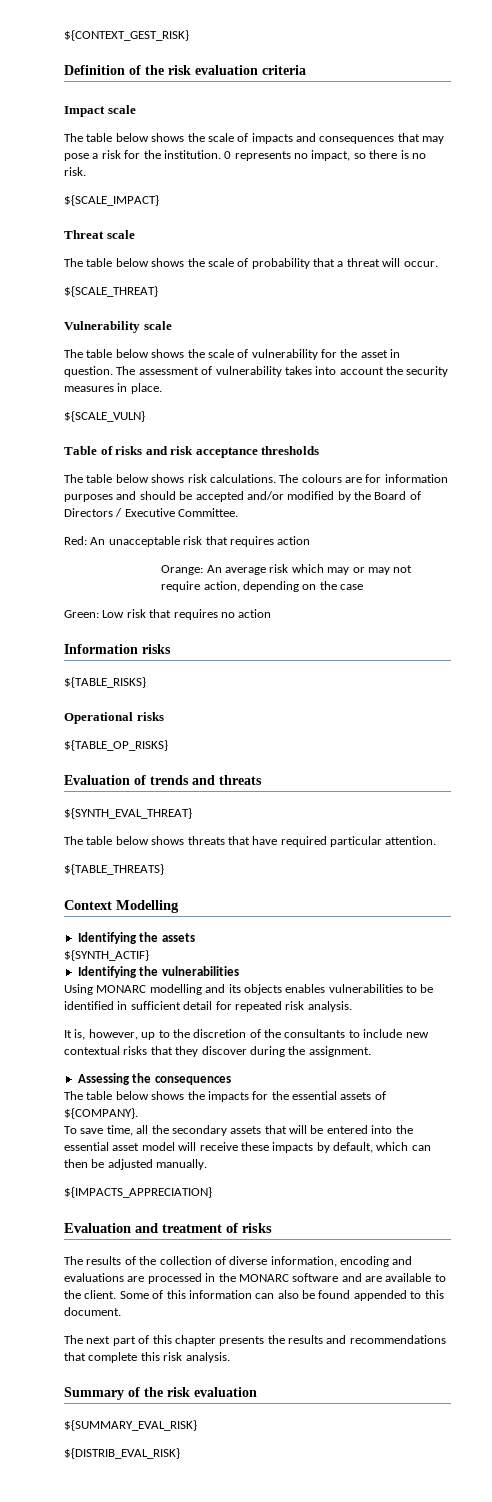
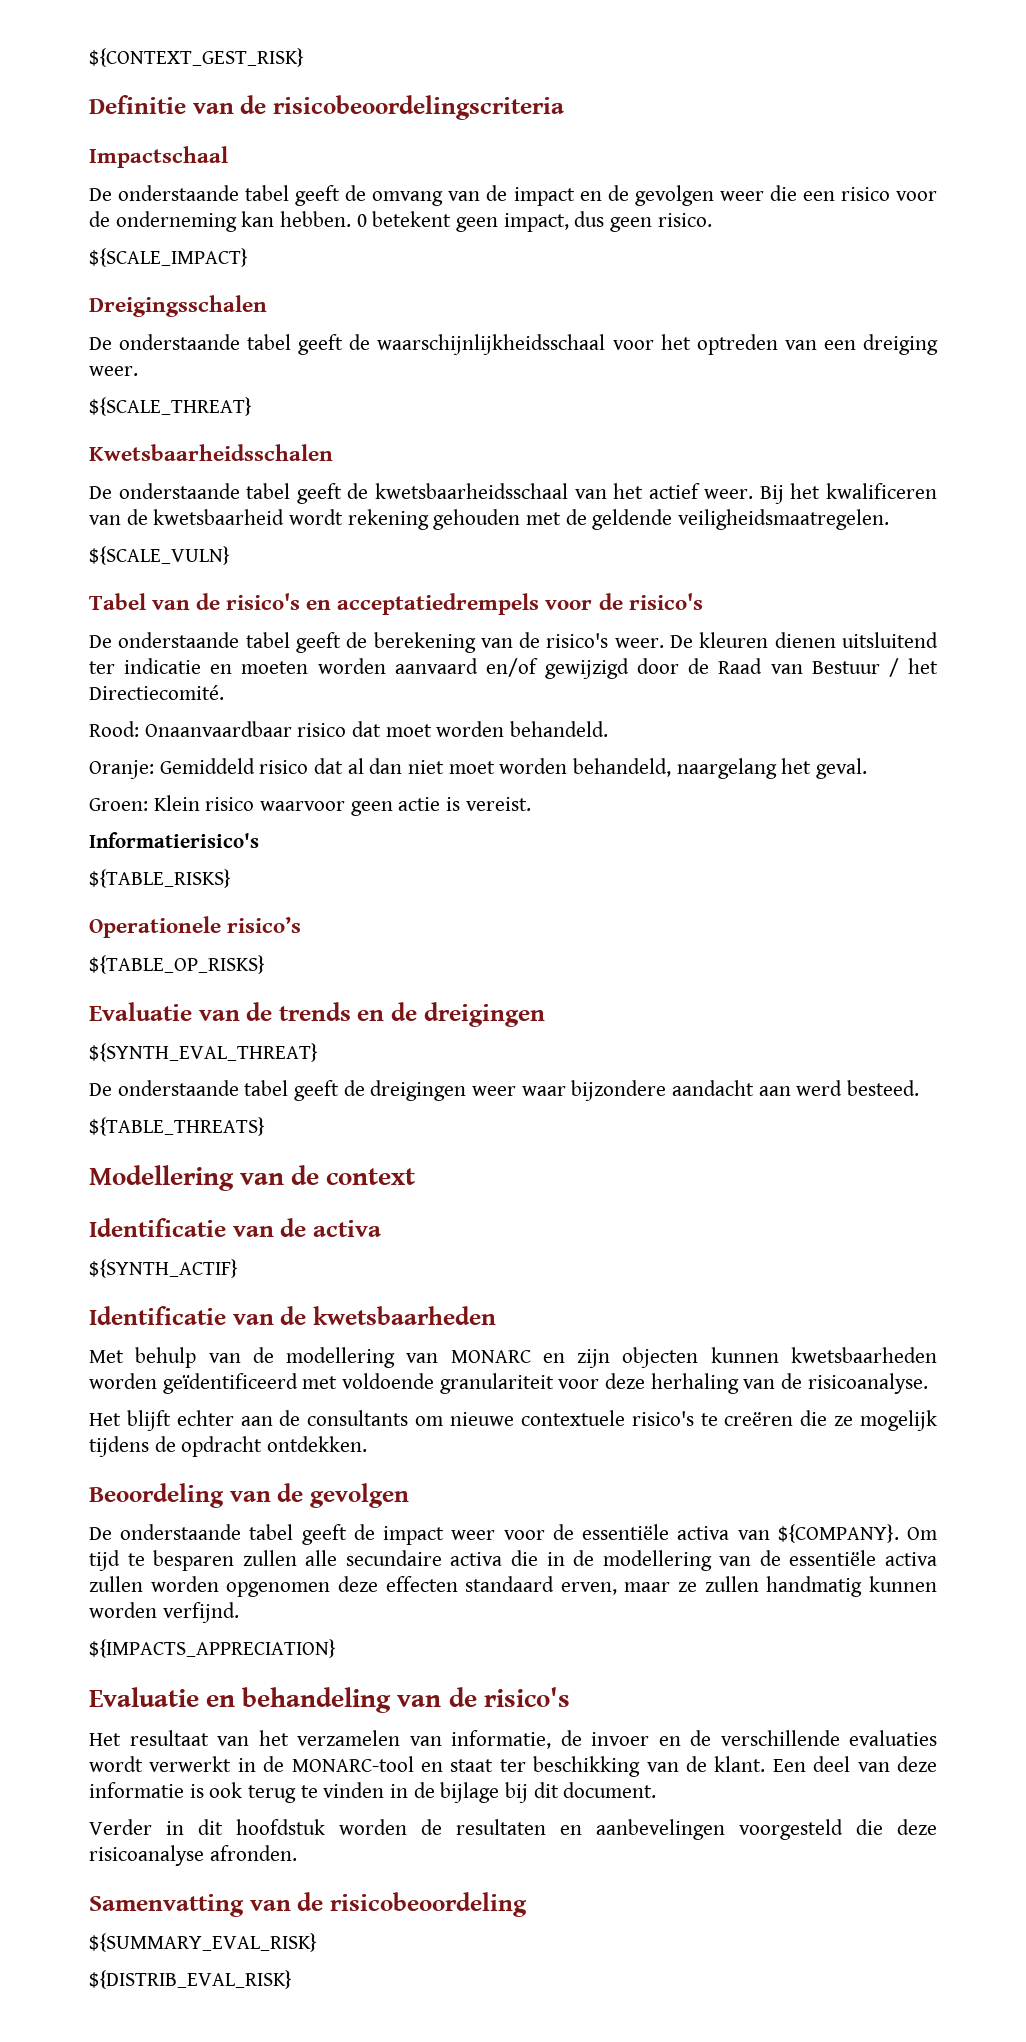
- Definition of the risk evaluation criteria
- Impact scale
- The table below shows the scale of impacts and consequences that may pose a risk for the institution. 0 represents no impact, so there is no risk.
+ Definitie van de risicobeoordelingscriteria
+ Impactschaal
+ De onderstaande tabel geeft de omvang van de impact en de gevolgen weer die een risico voor de onderneming kan hebben. 0 betekent geen impact, dus geen risico.
  ${SCALE_IMPACT}
- Threat scale
- The table below shows the scale of probability that a threat will occur.
+ Dreigingsschalen
+ De onderstaande tabel geeft de waarschijnlijkheidsschaal voor het optreden van een dreiging weer.
  ${SCALE_THREAT}
- Vulnerability scale
- The table below shows the scale of vulnerability for the asset in question. The assessment of vulnerability takes into account the security measures in place.
+ Kwetsbaarheidsschalen
+ De onderstaande tabel geeft de kwetsbaarheidsschaal van het actief weer. Bij het kwalificeren van de kwetsbaarheid wordt rekening gehouden met de geldende veiligheidsmaatregelen.
  ${SCALE_VULN}
- Table of risks and risk acceptance thresholds
- The table below shows risk calculations. The colours are for information purposes and should be accepted and/or modified by the Board of Directors / Executive Committee.
- Red: An unacceptable risk that requires action
- Orange: An average risk which may or may not require action, depending on the case
- Green: Low risk that requires no action
- Information risks
+ Tabel van de risico's en acceptatiedrempels voor de risico's
+ De onderstaande tabel geeft de berekening van de risico's weer. De kleuren dienen uitsluitend ter indicatie en moeten worden aanvaard en/of gewijzigd door de Raad van Bestuur / het Directiecomité.
+ Rood: Onaanvaardbaar risico dat moet worden behandeld.
+ Oranje: Gemiddeld risico dat al dan niet moet worden behandeld, naargelang het geval.
+ Groen: Klein risico waarvoor geen actie is vereist.
+ Informatierisico's
- Operational risks
+ Operationele risico’s
- Evaluation of trends and threats
+ Evaluatie van de trends en de dreigingen
  ${SYNTH_EVAL_THREAT}
- The table below shows threats that have required particular attention.
+ De onderstaande tabel geeft de dreigingen weer waar bijzondere aandacht aan werd besteed.
  ${TABLE_THREATS}
- Context Modelling
- Identifying the assets
+ Modellering van de context
+ Identificatie van de activa
  ${SYNTH_ACTIF}
- Identifying the vulnerabilities
- Using MONARC modelling and its objects enables vulnerabilities to be identified in sufficient detail for repeated risk analysis.
- It is, however, up to the discretion of the consultants to include new contextual risks that they discover during the assignment.
- Assessing the consequences
- The table below shows the impacts for the essential assets of ${COMPANY}.
- To save time, all the secondary assets that will be entered into the essential asset model will receive these impacts by default, which can then be adjusted manually.
+ Identificatie van de kwetsbaarheden
+ Met behulp van de modellering van MONARC en zijn objecten kunnen kwetsbaarheden worden geïdentificeerd met voldoende granulariteit voor deze herhaling van de risicoanalyse.
+ Het blijft echter aan de consultants om nieuwe contextuele risico's te creëren die ze mogelijk tijdens de opdracht ontdekken.
+ Beoordeling van de gevolgen
+ De onderstaande tabel geeft de impact weer voor de essentiële activa van ${COMPANY}. Om tijd te besparen zullen alle secundaire activa die in de modellering van de essentiële activa zullen worden opgenomen deze effecten standaard erven, maar ze zullen handmatig kunnen worden verfijnd.
  ${IMPACTS_APPRECIATION}
- Evaluation and treatment of risks
- The results of the collection of diverse information, encoding and evaluations are processed in the MONARC software and are available to the client. Some of this information can also be found appended to this document.
- The next part of this chapter presents the results and recommendations that complete this risk analysis.
- Summary of the risk evaluation
+ Evaluatie en behandeling van de risico's
+ Het resultaat van het verzamelen van informatie, de invoer en de verschillende evaluaties wordt verwerkt in de MONARC-tool en staat ter beschikking van de klant. Een deel van deze informatie is ook terug te vinden in de bijlage bij dit document.
+ Verder in dit hoofdstuk worden de resultaten en aanbevelingen voorgesteld die deze risicoanalyse afronden.
+ Samenvatting van de risicobeoordeling

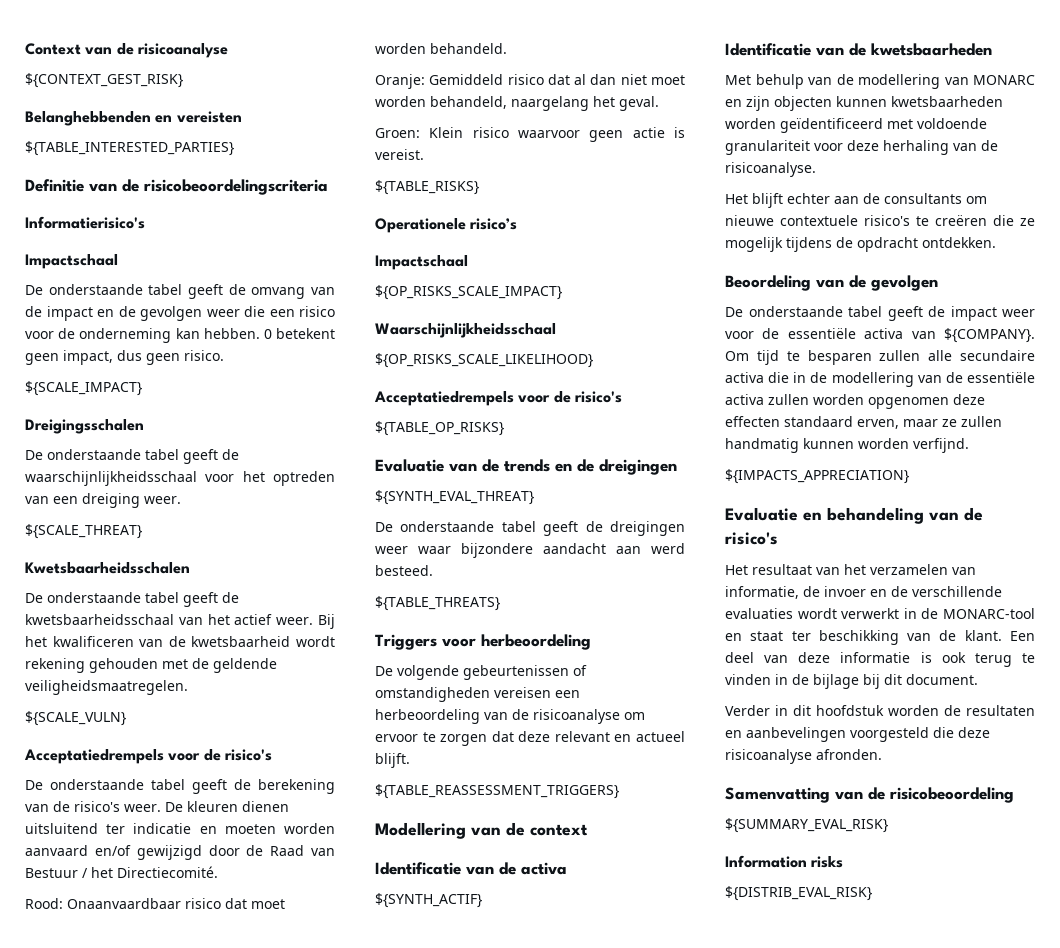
+ Context van de risicoanalyse
  ${CONTEXT_GEST_RISK}
+ Belanghebbenden en vereisten
+ ${TABLE_INTERESTED_PARTIES}
+ Informatierisico's
  ${SCALE_VULN}
- Tabel van de risico's en acceptatiedrempels voor de risico's
+ Acceptatiedrempels voor de risico's
- Informatierisico's
  Operationele risico’s
+ Impactschaal
+ ${OP_RISKS_SCALE_IMPACT}
+ Waarschijnlijkheidsschaal
+ ${OP_RISKS_SCALE_LIKELIHOOD}
+ Acceptatiedrempels voor de risico's
+ Triggers voor herbeoordeling
+ De volgende gebeurtenissen of omstandigheden vereisen een herbeoordeling van de risicoanalyse om ervoor te zorgen dat deze relevant en actueel blijft.
+ ${TABLE_REASSESSMENT_TRIGGERS}
+ Information risks

